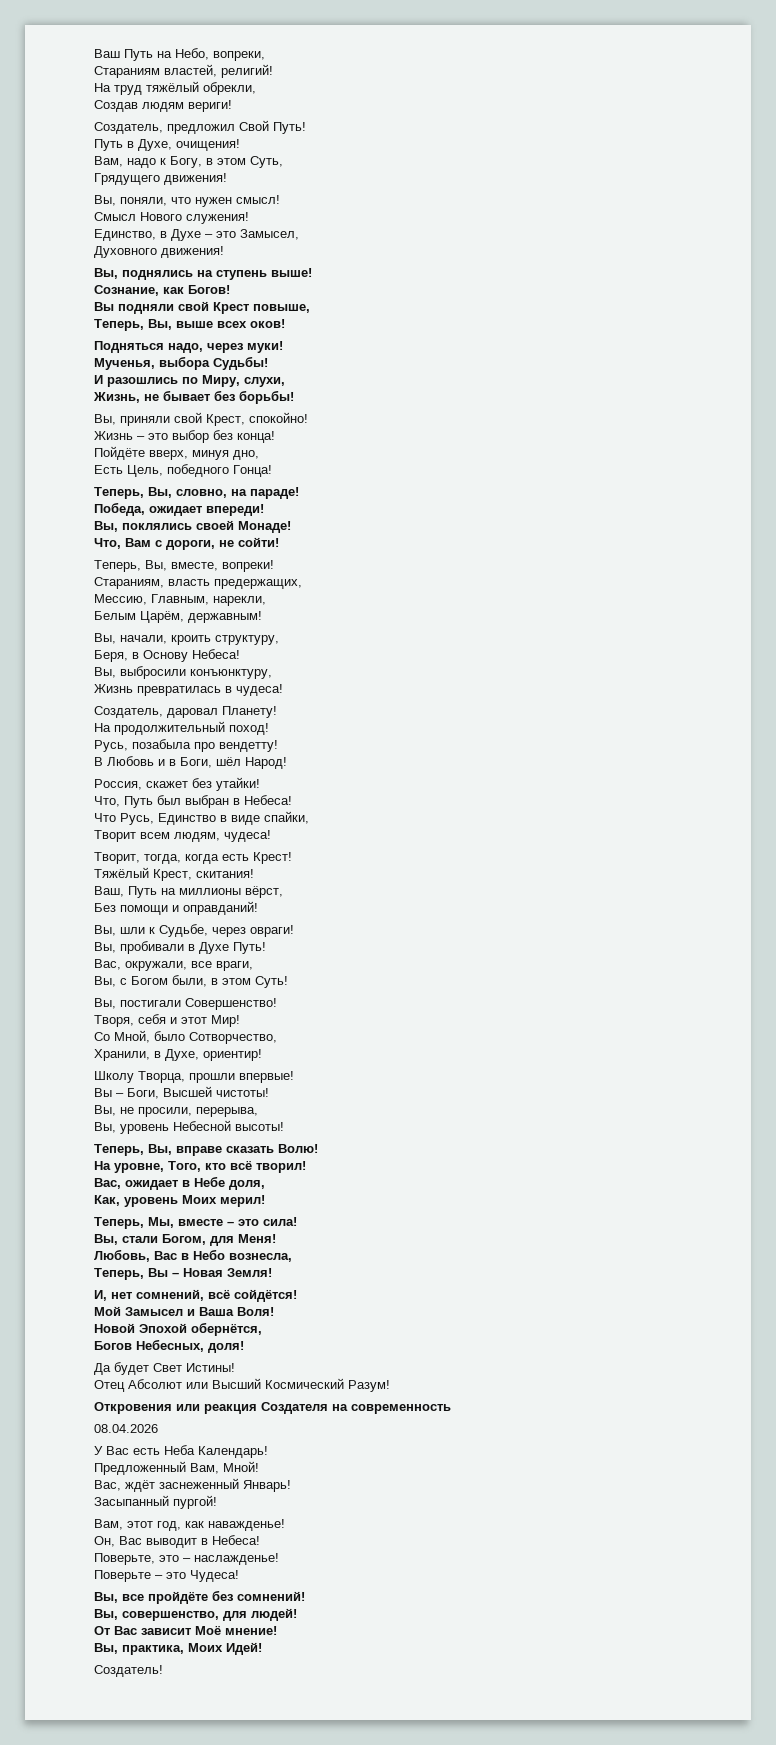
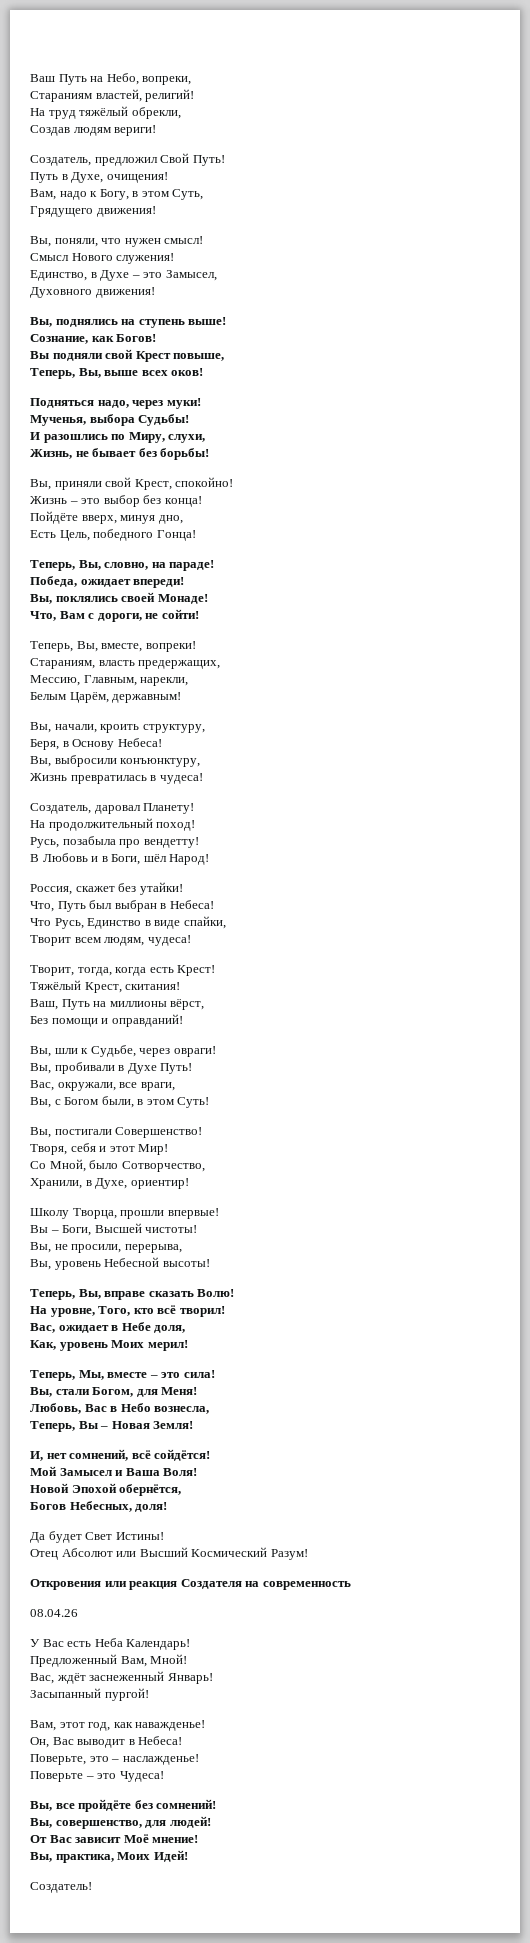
- 08.04.2026
+ 08.04.26

